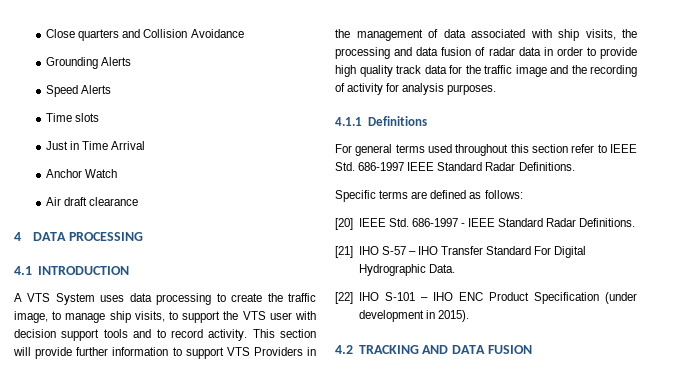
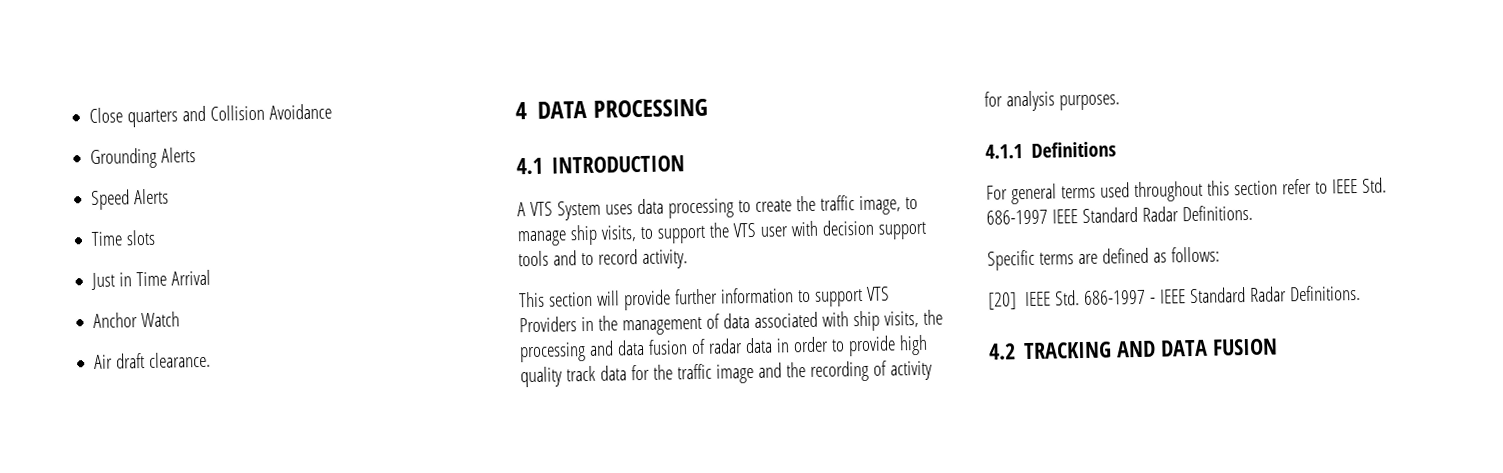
- Air draft clearance
+ Air draft clearance.
- A VTS System uses data processing to create the traffic image, to manage ship visits, to support the VTS user with decision support tools and to record activity. This section will provide further information to support VTS Providers in the management of data associated with ship visits, the processing and data fusion of radar data in order to provide high quality track data for the traffic image and the recording of activity for analysis purposes.
+ A VTS System uses data processing to create the traffic image, to manage ship visits, to support the VTS user with decision support tools and to record activity.
+ This section will provide further information to support VTS Providers in the management of data associated with ship visits, the processing and data fusion of radar data in order to provide high quality track data for the traffic image and the recording of activity for analysis purposes.
- [21] IHO S-57 – IHO Transfer Standard For Digital Hydrographic Data.
- [22] IHO S-101 – IHO ENC Product Specification (under development in 2015).

